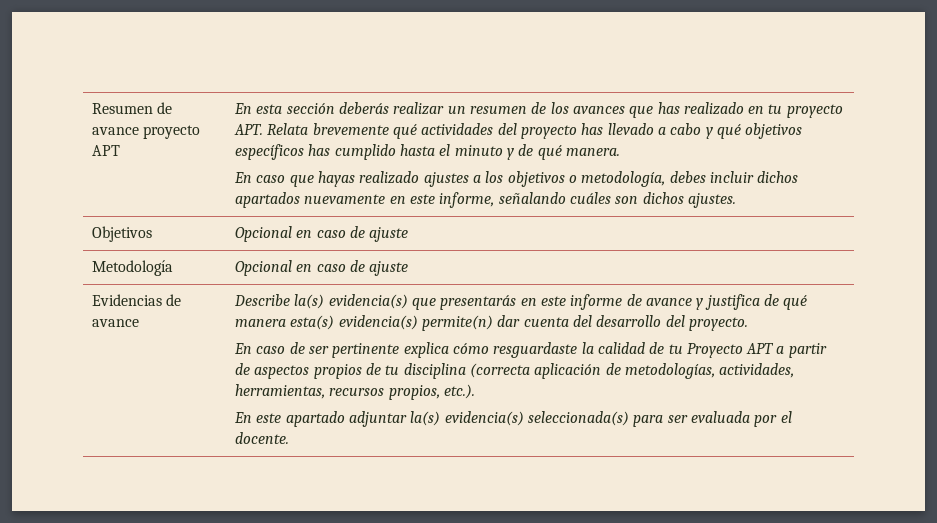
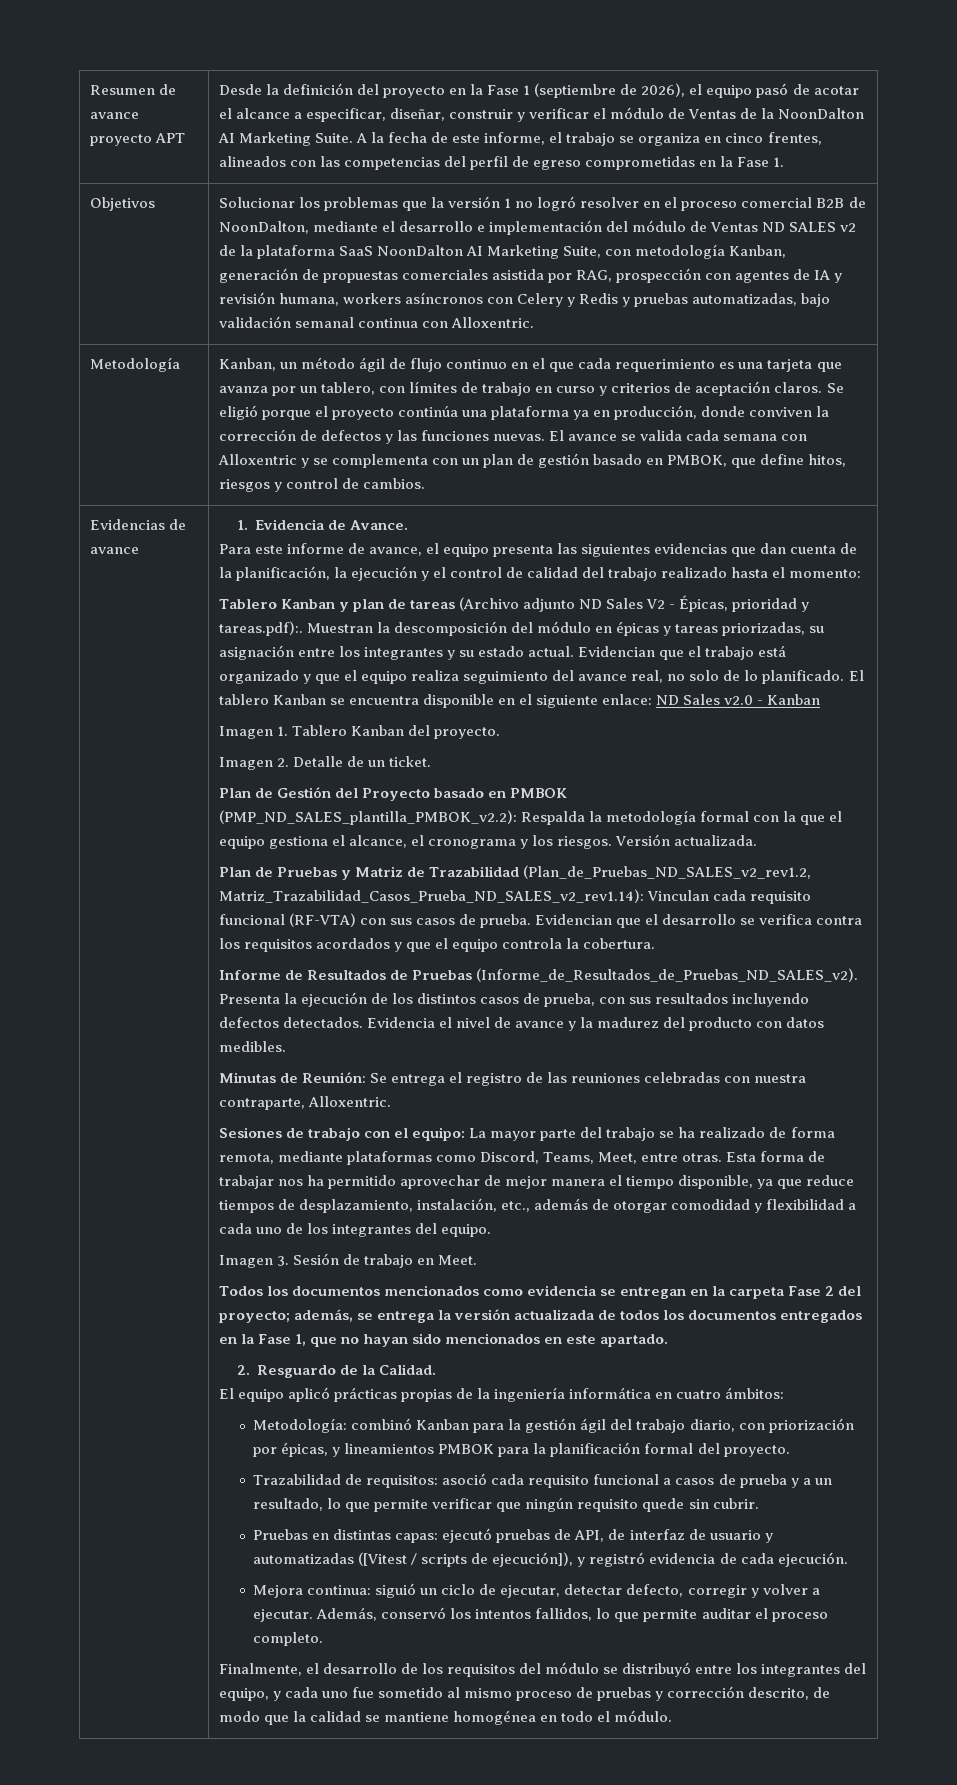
- En esta sección deberás realizar un resumen de los avances que has realizado en tu proyecto APT. Relata brevemente qué actividades del proyecto has llevado a cabo y qué objetivos específicos has cumplido hasta el minuto y de qué manera.
- En caso que hayas realizado ajustes a los objetivos o metodología, debes incluir dichos apartados nuevamente en este informe, señalando cuáles son dichos ajustes.
- Objetivos | Opcional en caso de ajuste
- Metodología | Opcional en caso de ajuste
- Evidencias de avance | Describe la(s) evidencia(s) que presentarás en este informe de avance y justifica de qué manera esta(s) evidencia(s) permite(n) dar cuenta del desarrollo del proyecto.
- En caso de ser pertinente explica cómo resguardaste la calidad de tu Proyecto APT a partir de aspectos propios de tu disciplina (correcta aplicación de metodologías, actividades, herramientas, recursos propios, etc.).
- En este apartado adjuntar la(s) evidencia(s) seleccionada(s) para ser evaluada por el docente.
+ Desde la definición del proyecto en la Fase 1 (septiembre de 2026), el equipo pasó de acotar el alcance a especificar, diseñar, construir y verificar el módulo de Ventas de la NoonDalton AI Marketing Suite. A la fecha de este informe, el trabajo se organiza en cinco frentes, alineados con las competencias del perfil de egreso comprometidas en la Fase 1.
+ Objetivos | Solucionar los problemas que la versión 1 no logró resolver en el proceso comercial B2B de NoonDalton, mediante el desarrollo e implementación del módulo de Ventas ND SALES v2 de la plataforma SaaS NoonDalton AI Marketing Suite, con metodología Kanban, generación de propuestas comerciales asistida por RAG, prospección con agentes de IA y revisión humana, workers asíncronos con Celery y Redis y pruebas automatizadas, bajo validación semanal continua con Alloxentric.
+ Metodología | Kanban, un método ágil de flujo continuo en el que cada requerimiento es una tarjeta que avanza por un tablero, con límites de trabajo en curso y criterios de aceptación claros. Se eligió porque el proyecto continúa una plataforma ya en producción, donde conviven la corrección de defectos y las funciones nuevas. El avance se valida cada semana con Alloxentric y se complementa con un plan de gestión basado en PMBOK, que define hitos, riesgos y control de cambios.
+ Evidencias de avance | 1. Evidencia de Avance.
+ Para este informe de avance, el equipo presenta las siguientes evidencias que dan cuenta de la planificación, la ejecución y el control de calidad del trabajo realizado hasta el momento:
+ Tablero Kanban y plan de tareas (Archivo adjunto ND Sales V2 - Épicas, prioridad y tareas.pdf):. Muestran la descomposición del módulo en épicas y tareas priorizadas, su asignación entre los integrantes y su estado actual. Evidencian que el trabajo está organizado y que el equipo realiza seguimiento del avance real, no solo de lo planificado. El tablero Kanban se encuentra disponible en el siguiente enlace: ND Sales v2.0 - Kanban
+ Imagen 1. Tablero Kanban del proyecto.
+ Imagen 2. Detalle de un ticket.
+ Plan de Gestión del Proyecto basado en PMBOK (PMP_ND_SALES_plantilla_PMBOK_v2.2): Respalda la metodología formal con la que el equipo gestiona el alcance, el cronograma y los riesgos. Versión actualizada.
+ Plan de Pruebas y Matriz de Trazabilidad (Plan_de_Pruebas_ND_SALES_v2_rev1.2, Matriz_Trazabilidad_Casos_Prueba_ND_SALES_v2_rev1.14): Vinculan cada requisito funcional (RF-VTA) con sus casos de prueba. Evidencian que el desarrollo se verifica contra los requisitos acordados y que el equipo controla la cobertura.
+ Informe de Resultados de Pruebas (Informe_de_Resultados_de_Pruebas_ND_SALES_v2). Presenta la ejecución de los distintos casos de prueba, con sus resultados incluyendo defectos detectados. Evidencia el nivel de avance y la madurez del producto con datos medibles.
+ Minutas de Reunión: Se entrega el registro de las reuniones celebradas con nuestra contraparte, Alloxentric.
+ Sesiones de trabajo con el equipo: La mayor parte del trabajo se ha realizado de forma remota, mediante plataformas como Discord, Teams, Meet, entre otras. Esta forma de trabajar nos ha permitido aprovechar de mejor manera el tiempo disponible, ya que reduce tiempos de desplazamiento, instalación, etc., además de otorgar comodidad y flexibilidad a cada uno de los integrantes del equipo.
+ Imagen 3. Sesión de trabajo en Meet.
+ Todos los documentos mencionados como evidencia se entregan en la carpeta Fase 2 del proyecto; además, se entrega la versión actualizada de todos los documentos entregados en la Fase 1, que no hayan sido mencionados en este apartado.
+ 2. Resguardo de la Calidad.
+ El equipo aplicó prácticas propias de la ingeniería informática en cuatro ámbitos:
+ Metodología: combinó Kanban para la gestión ágil del trabajo diario, con priorización por épicas, y lineamientos PMBOK para la planificación formal del proyecto.
+ Trazabilidad de requisitos: asoció cada requisito funcional a casos de prueba y a un resultado, lo que permite verificar que ningún requisito quede sin cubrir.
+ Pruebas en distintas capas: ejecutó pruebas de API, de interfaz de usuario y automatizadas ([Vitest / scripts de ejecución]), y registró evidencia de cada ejecución.
+ Mejora continua: siguió un ciclo de ejecutar, detectar defecto, corregir y volver a ejecutar. Además, conservó los intentos fallidos, lo que permite auditar el proceso completo.
+ Finalmente, el desarrollo de los requisitos del módulo se distribuyó entre los integrantes del equipo, y cada uno fue sometido al mismo proceso de pruebas y corrección descrito, de modo que la calidad se mantiene homogénea en todo el módulo.

